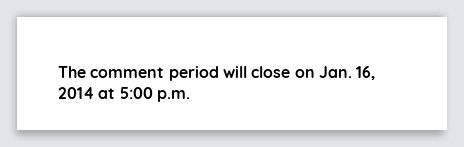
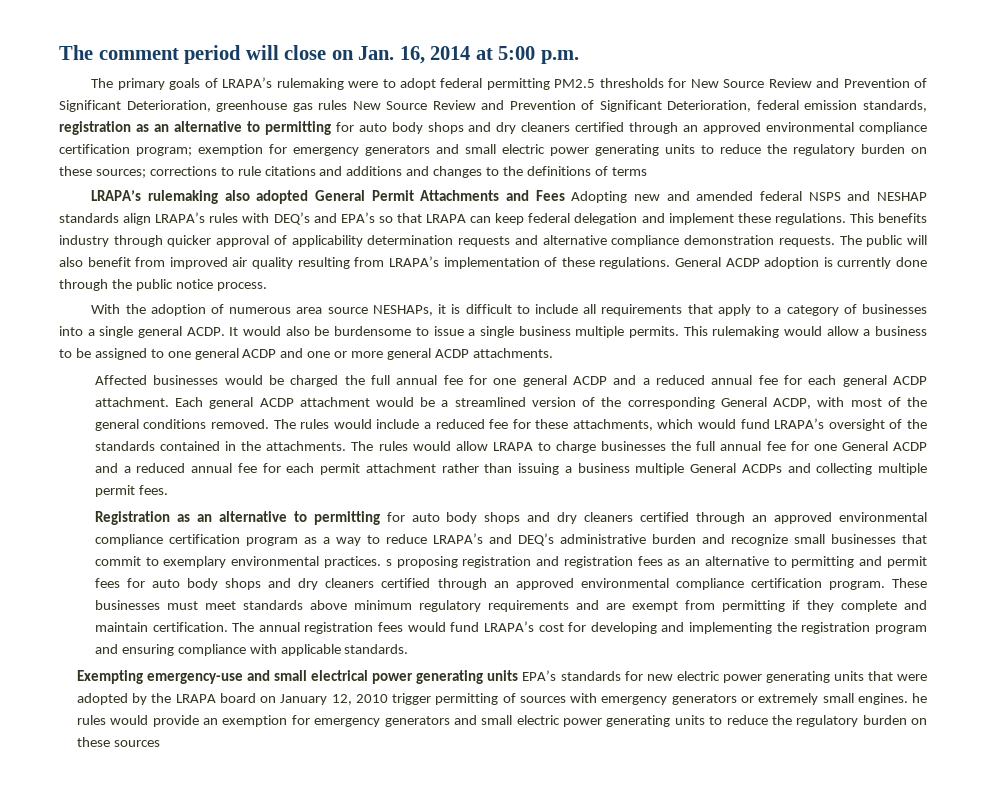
+ The primary goals of LRAPA’s rulemaking were to adopt federal permitting PM2.5 thresholds for New Source Review and Prevention of Significant Deterioration, greenhouse gas rules New Source Review and Prevention of Significant Deterioration, federal emission standards, registration as an alternative to permitting for auto body shops and dry cleaners certified through an approved environmental compliance certification program; exemption for emergency generators and small electric power generating units to reduce the regulatory burden on these sources; corrections to rule citations and additions and changes to the definitions of terms
+ LRAPA’s rulemaking also adopted General Permit Attachments and Fees Adopting new and amended federal NSPS and NESHAP standards align LRAPA’s rules with DEQ’s and EPA’s so that LRAPA can keep federal delegation and implement these regulations. This benefits industry through quicker approval of applicability determination requests and alternative compliance demonstration requests. The public will also benefit from improved air quality resulting from LRAPA’s implementation of these regulations. General ACDP adoption is currently done through the public notice process.
+ With the adoption of numerous area source NESHAPs, it is difficult to include all requirements that apply to a category of businesses into a single general ACDP. It would also be burdensome to issue a single business multiple permits. This rulemaking would allow a business to be assigned to one general ACDP and one or more general ACDP attachments.
+ Affected businesses would be charged the full annual fee for one general ACDP and a reduced annual fee for each general ACDP attachment. Each general ACDP attachment would be a streamlined version of the corresponding General ACDP, with most of the general conditions removed. The rules would include a reduced fee for these attachments, which would fund LRAPA’s oversight of the standards contained in the attachments. The rules would allow LRAPA to charge businesses the full annual fee for one General ACDP and a reduced annual fee for each permit attachment rather than issuing a business multiple General ACDPs and collecting multiple permit fees.
+ Registration as an alternative to permitting for auto body shops and dry cleaners certified through an approved environmental compliance certification program as a way to reduce LRAPA’s and DEQ’s administrative burden and recognize small businesses that commit to exemplary environmental practices. s proposing registration and registration fees as an alternative to permitting and permit fees for auto body shops and dry cleaners certified through an approved environmental compliance certification program. These businesses must meet standards above minimum regulatory requirements and are exempt from permitting if they complete and maintain certification. The annual registration fees would fund LRAPA’s cost for developing and implementing the registration program and ensuring compliance with applicable standards.
+ Exempting emergency-use and small electrical power generating units EPA’s standards for new electric power generating units that were adopted by the LRAPA board on January 12, 2010 trigger permitting of sources with emergency generators or extremely small engines. he rules would provide an exemption for emergency generators and small electric power generating units to reduce the regulatory burden on these sources

